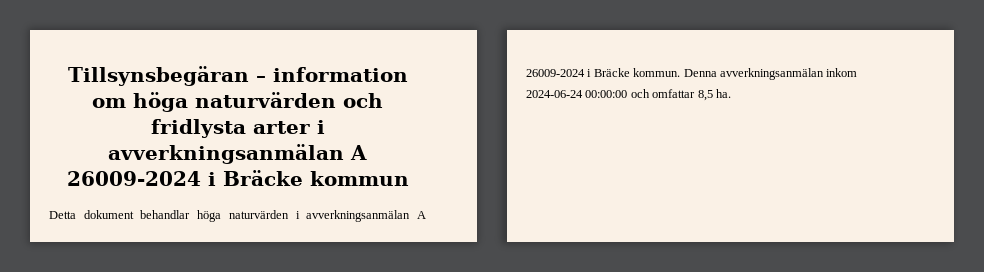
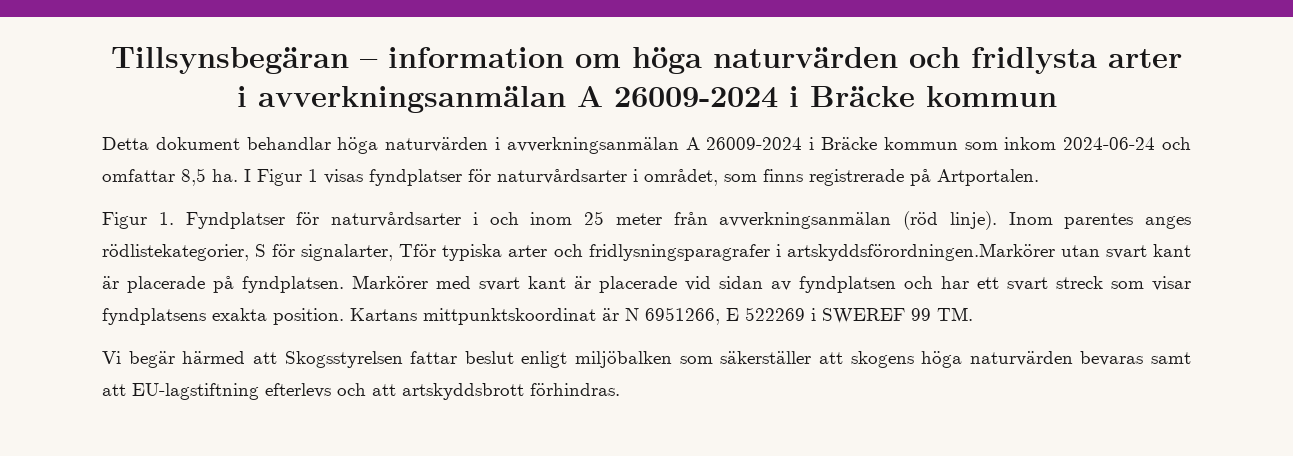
- Detta dokument behandlar höga naturvärden i avverkningsanmälan A 26009-2024 i Bräcke kommun. Denna avverkningsanmälan inkom 2024-06-24 00:00:00 och omfattar 8,5 ha.
+ Detta dokument behandlar höga naturvärden i avverkningsanmälan A 26009-2024 i Bräcke kommun som inkom 2024-06-24 och omfattar 8,5 ha.
+ I Figur 1 visas fyndplatser för naturvårdsarter i området, som finns registrerade på Artportalen.
+ Figur 1. Fyndplatser för naturvårdsarter i och inom 25 meter från avverkningsanmälan (röd linje). Inom parentes anges rödlistekategorier, S för signalarter, Tför typiska arter och fridlysningsparagrafer i artskyddsförordningen.Markörer utan svart kant är placerade på fyndplatsen. Markörer med svart kant är placerade vid sidan av fyndplatsen och har ett svart streck som visar fyndplatsens exakta position. Kartans mittpunktskoordinat är N 6951266, E 522269 i SWEREF 99 TM.
+ Vi begär härmed att Skogsstyrelsen fattar beslut enligt miljöbalken som säkerställer att skogens höga naturvärden bevaras samt att EU-lagstiftning efterlevs och att artskyddsbrott förhindras.

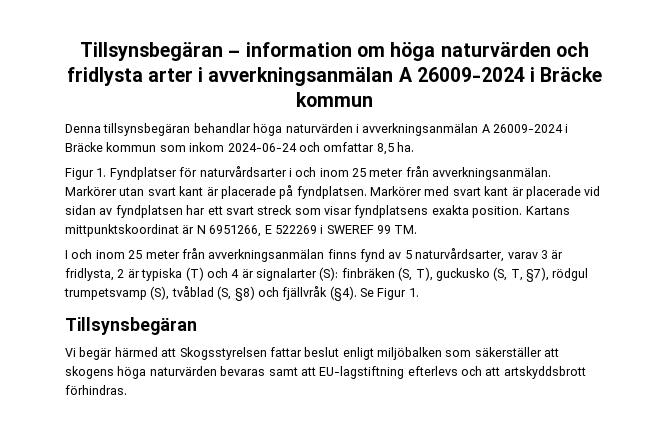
- Detta dokument behandlar höga naturvärden i avverkningsanmälan A 26009-2024 i Bräcke kommun som inkom 2024-06-24 och omfattar 8,5 ha. I Figur 1 visas fyndplatser för naturvårdsarter i området, som finns registrerade på Artportalen.
+ Denna tillsynsbegäran behandlar höga naturvärden i avverkningsanmälan A 26009-2024 i Bräcke kommun som inkom 2024-06-24 och omfattar 8,5 ha.
- Figur 1. Fyndplatser för naturvårdsarter i och inom 25 meter från avverkningsanmälan (röd linje). Inom parentes anges rödlistekategorier, S för signalarter, Tför typiska arter och fridlysningsparagrafer i artskyddsförordningen.Markörer utan svart kant är placerade på fyndplatsen.
+ Figur 1. Fyndplatser för naturvårdsarter i och inom 25 meter från avverkningsanmälan. Markörer utan svart kant är placerade på fyndplatsen.
- Markörer med svart kant är placerade vid sidan av fyndplatsen och har ett svart streck som visar fyndplatsens exakta position.
+ Markörer med svart kant är placerade vid sidan av fyndplatsen har ett svart streck som visar fyndplatsens exakta position.
+ I och inom 25 meter från avverkningsanmälan finns fynd av 5 naturvårdsarter, varav 3 är fridlysta, 2 är typiska (T) och 4 är signalarter (S): finbräken (S, T), guckusko (S, T, §7), rödgul trumpetsvamp (S), tvåblad (S, §8) och fjällvråk (§4). Se Figur 1.
+ Tillsynsbegäran

